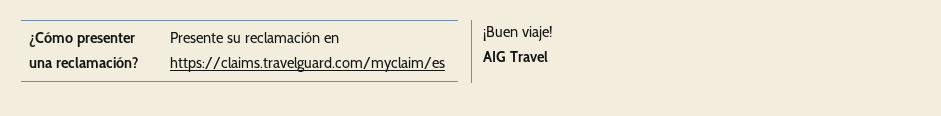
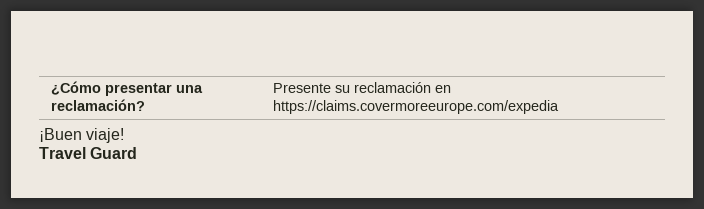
- ¿Cómo presenter una reclamación? | Presente su reclamación en https://claims.travelguard.com/myclaim/es
+ ¿Cómo presentar una reclamación? | Presente su reclamación en https://claims.covermoreeurope.com/expedia
- AIG Travel
+ Travel Guard

